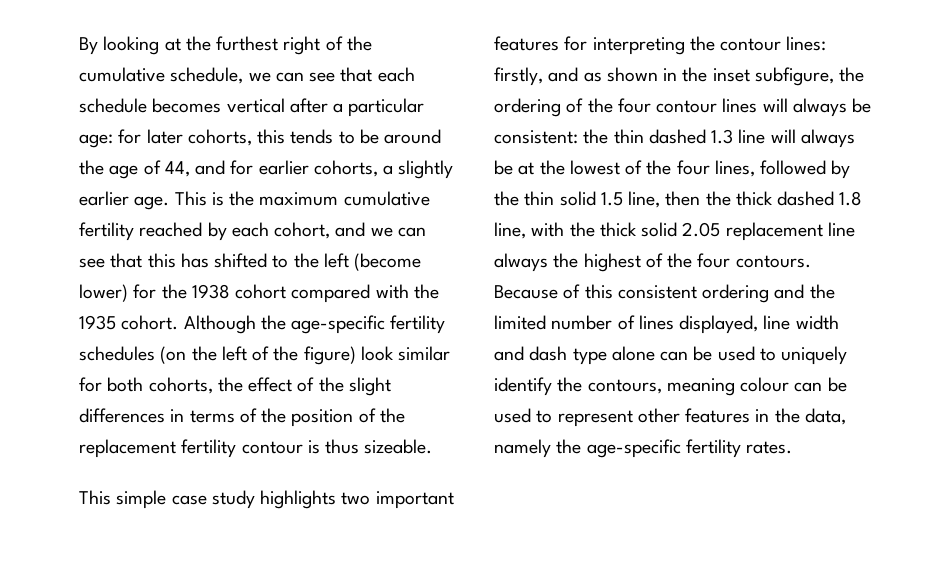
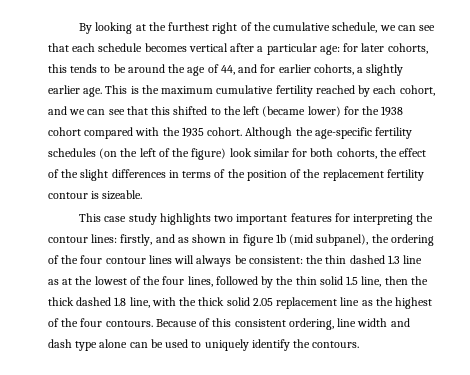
- This is the maximum cumulative fertility reached by each cohort, and we can see that this has shifted to the left (become lower) for the 1938 cohort compared with the 1935 cohort.
+ This is the maximum cumulative fertility reached by each cohort, and we can see that this shifted to the left (became lower) for the 1938 cohort compared with the 1935 cohort.
- Although the age-specific fertility schedules (on the left of the figure) look similar for both cohorts, the effect of the slight differences in terms of the position of the replacement fertility contour is thus sizeable.
+ Although the age-specific fertility schedules (on the left of the figure) look similar for both cohorts, the effect of the slight differences in terms of the position of the replacement fertility contour is sizeable.
- This simple case study highlights two important features for interpreting the contour lines:
+ This case study highlights two important features for interpreting the contour lines:
- firstly, and as shown in the inset subfigure, the ordering of the four contour lines will always be consistent:
+ firstly, and as shown in figure 1b (mid subpanel), the ordering of the four contour lines will always be consistent:
- the thin dashed 1.3 line will always be at the lowest of the four lines, followed by the thin solid 1.5 line, then the thick dashed 1.8 line, with the thick solid 2.05 replacement line always the highest of the four contours.
+ the thin dashed 1.3 line as at the lowest of the four lines, followed by the thin solid 1.5 line, then the thick dashed 1.8 line, with the thick solid 2.05 replacement line as the highest of the four contours.
- Because of this consistent ordering and the limited number of lines displayed, line width and dash type alone can be used to uniquely identify the contours, meaning colour can be used to represent other features in the data, namely the age-specific fertility rates.
+ Because of this consistent ordering, line width and dash type alone can be used to uniquely identify the contours.

